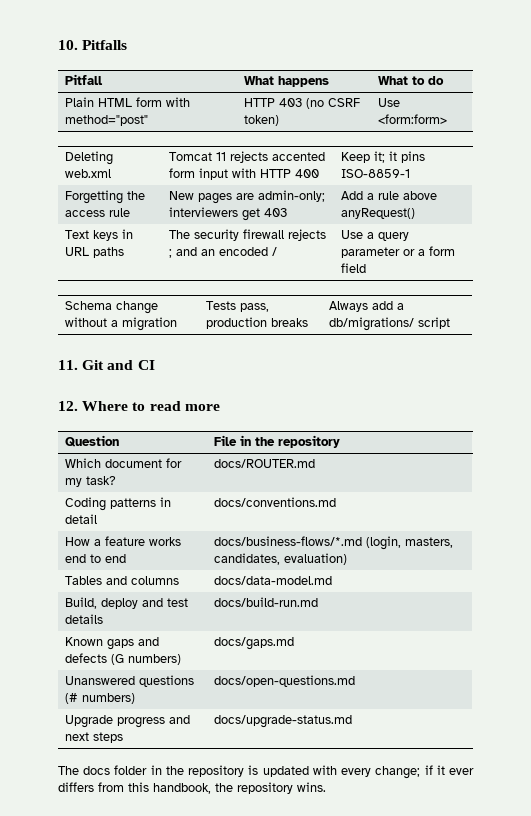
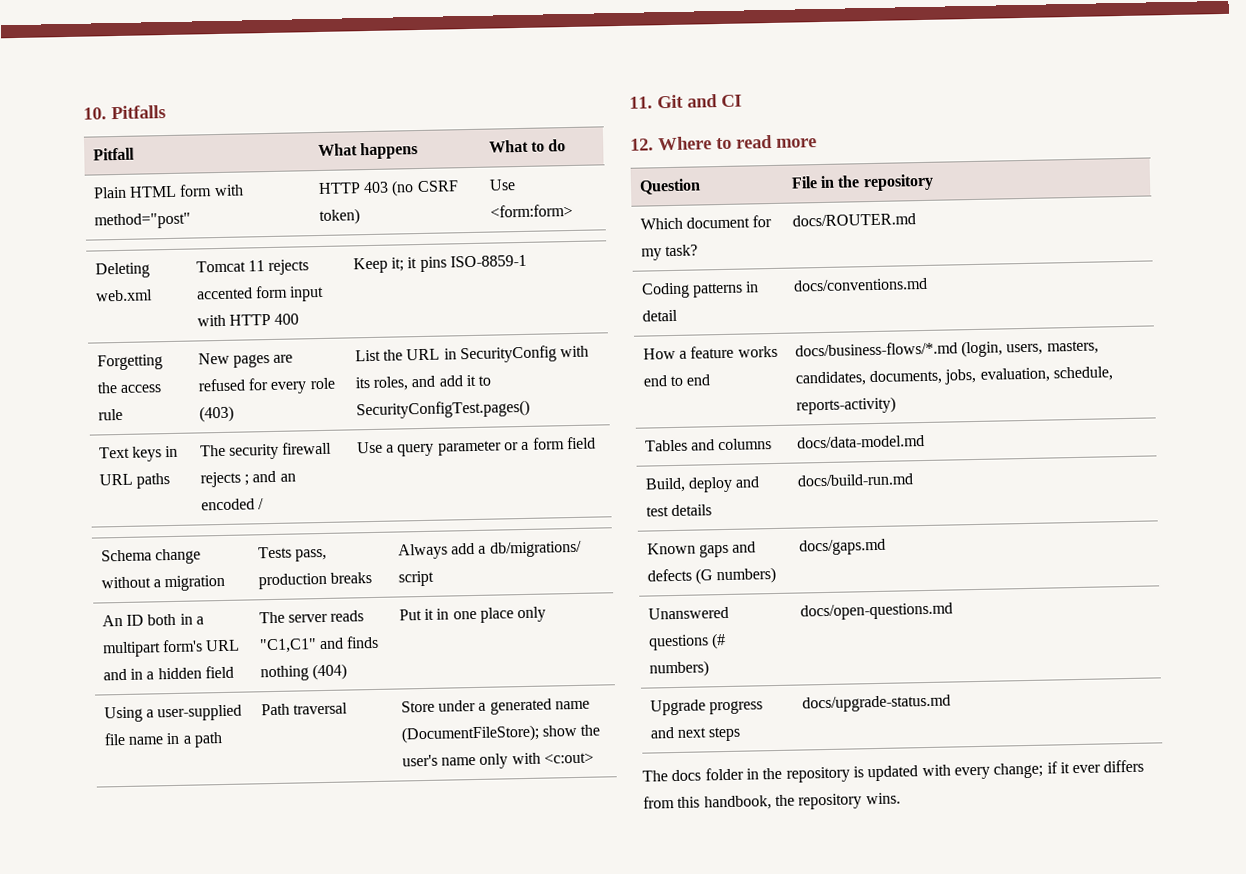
- Forgetting the access rule | New pages are admin-only; interviewers get 403 | Add a rule above anyRequest()
+ Forgetting the access rule | New pages are refused for every role (403) | List the URL in SecurityConfig with its roles, and add it to SecurityConfigTest.pages()
+ An ID both in a multipart form's URL and in a hidden field | The server reads "C1,C1" and finds nothing (404) | Put it in one place only
+ Using a user-supplied file name in a path | Path traversal | Store under a generated name (DocumentFileStore); show the user's name only with <c:out>
- How a feature works end to end | docs/business-flows/*.md (login, masters, candidates, evaluation)
+ How a feature works end to end | docs/business-flows/*.md (login, users, masters, candidates, documents, jobs, evaluation, schedule, reports-activity)

